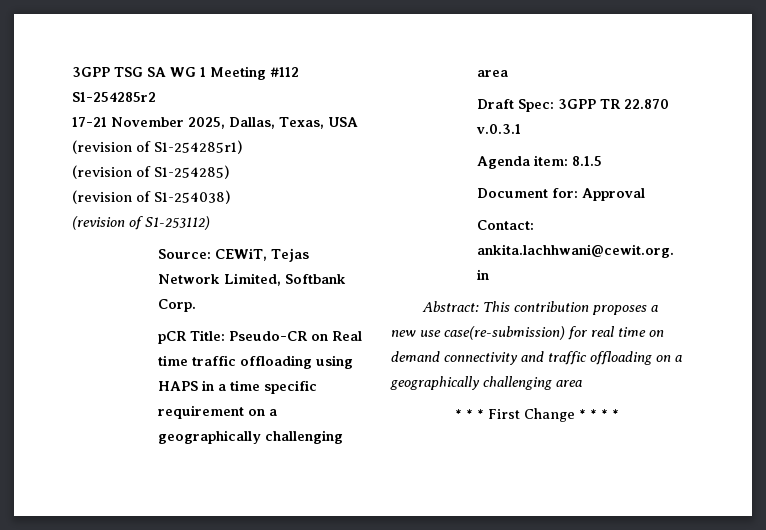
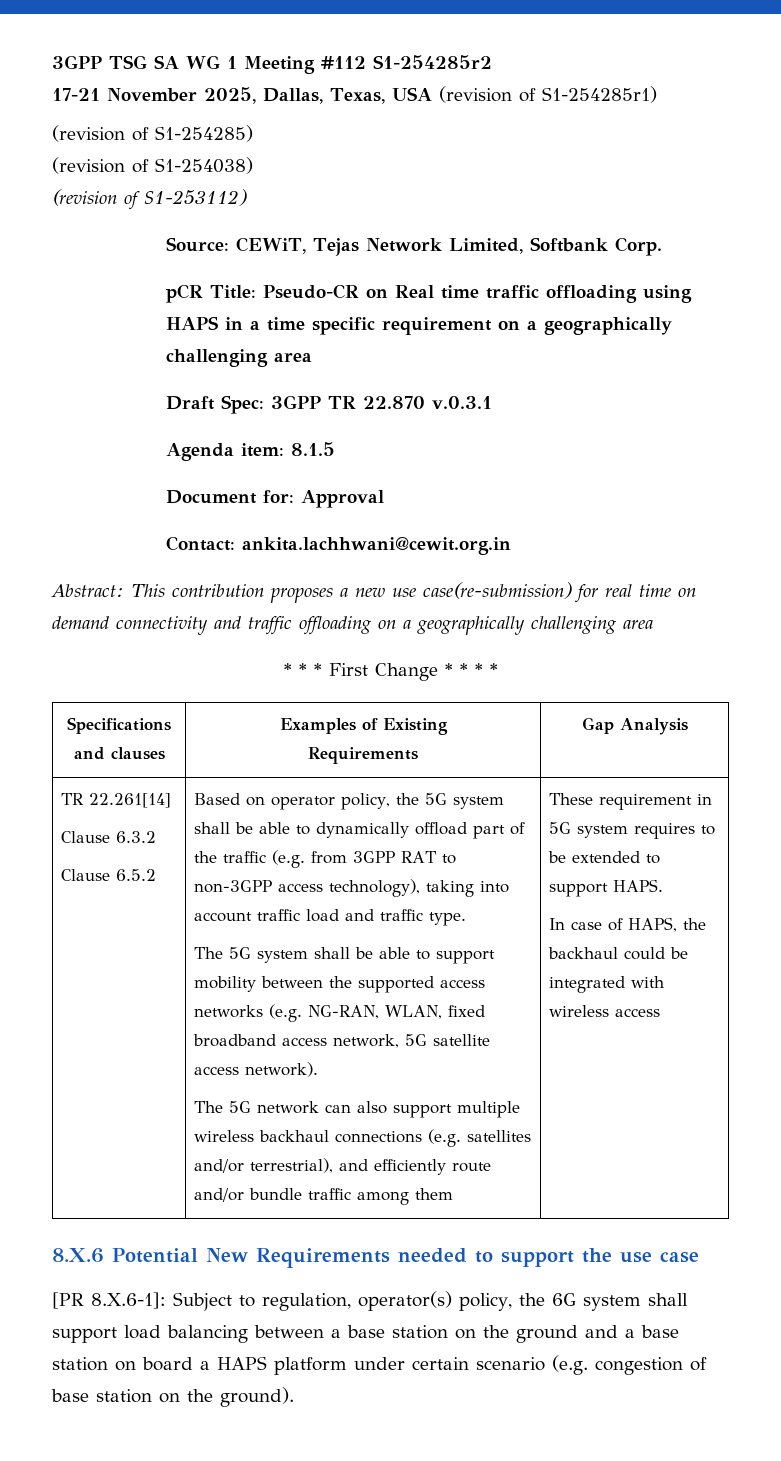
+ Specifications and clauses | Examples of Existing
+ Requirements | Gap Analysis
+ TR 22.261[14]
+ Clause 6.3.2
+ Clause 6.5.2 | Based on operator policy, the 5G system shall be able to dynamically offload part of the traffic (e.g. from 3GPP RAT to non-3GPP access technology), taking into account traffic load and traffic type.
+ The 5G system shall be able to support mobility between the supported access networks (e.g. NG-RAN, WLAN, fixed broadband access network, 5G satellite access network).
+ The 5G network can also support multiple wireless backhaul connections (e.g. satellites and/or terrestrial), and efficiently route and/or bundle traffic among them | These requirement in 5G system requires to be extended to support HAPS.
+ In case of HAPS, the backhaul could be integrated with wireless access
+ 8.X.6 Potential New Requirements needed to support the use case
+ [PR 8.X.6-1]: Subject to regulation, operator(s) policy, the 6G system shall support load balancing between a base station on the ground and a base station on board a HAPS platform under certain scenario (e.g. congestion of base station on the ground).

